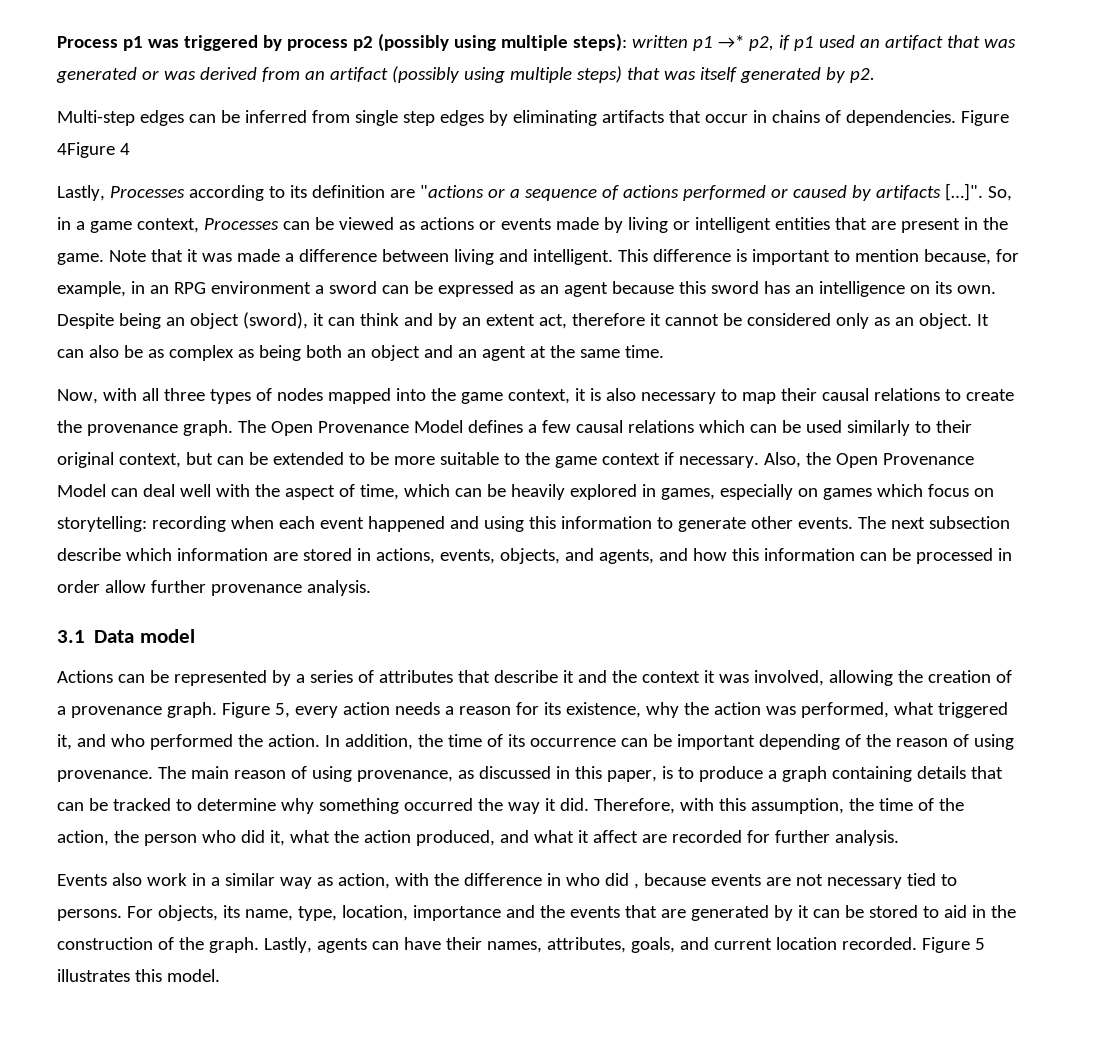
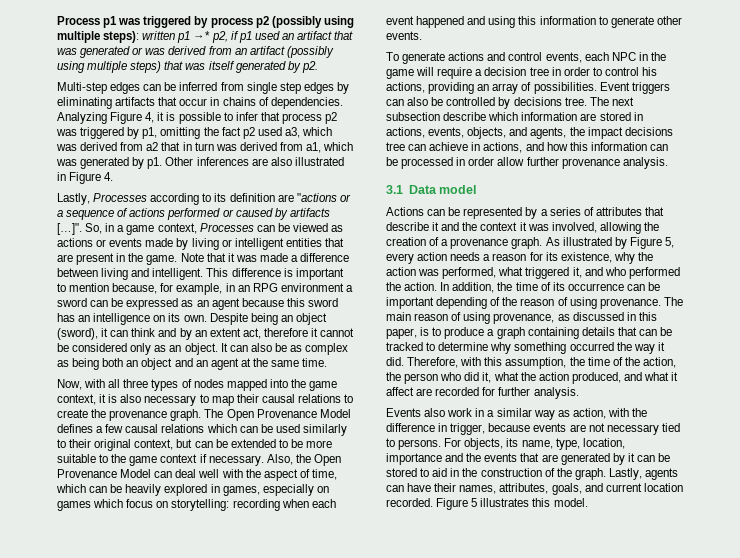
- Figure 4Figure 4
+ Analyzing Figure 4, it is possible to infer that process p2 was triggered by p1, omitting the fact p2 used a3, which was derived from a2 that in turn was derived from a1, which was generated by p1. Other inferences are also illustrated in Figure 4.
- recording when each event happened and using this information to generate other events. The next subsection describe which information are stored in actions, events, objects, and agents, and how this information can be processed in order allow further provenance analysis.
+ recording when each event happened and using this information to generate other events.
+ To generate actions and control events, each NPC in the game will require a decision tree in order to control his actions, providing an array of possibilities. Event triggers can also be controlled by decisions tree. The next subsection describe which information are stored in actions, events, objects, and agents, the impact decisions tree can achieve in actions, and how this information can be processed in order allow further provenance analysis.
- Figure 5, every action needs a reason for its existence, why the action was performed, what triggered it, and who performed the action.
+ As illustrated by Figure 5, every action needs a reason for its existence, why the action was performed, what triggered it, and who performed the action.
- Events also work in a similar way as action, with the difference in who did , because events are not necessary tied to persons.
+ Events also work in a similar way as action, with the difference in trigger, because events are not necessary tied to persons.

